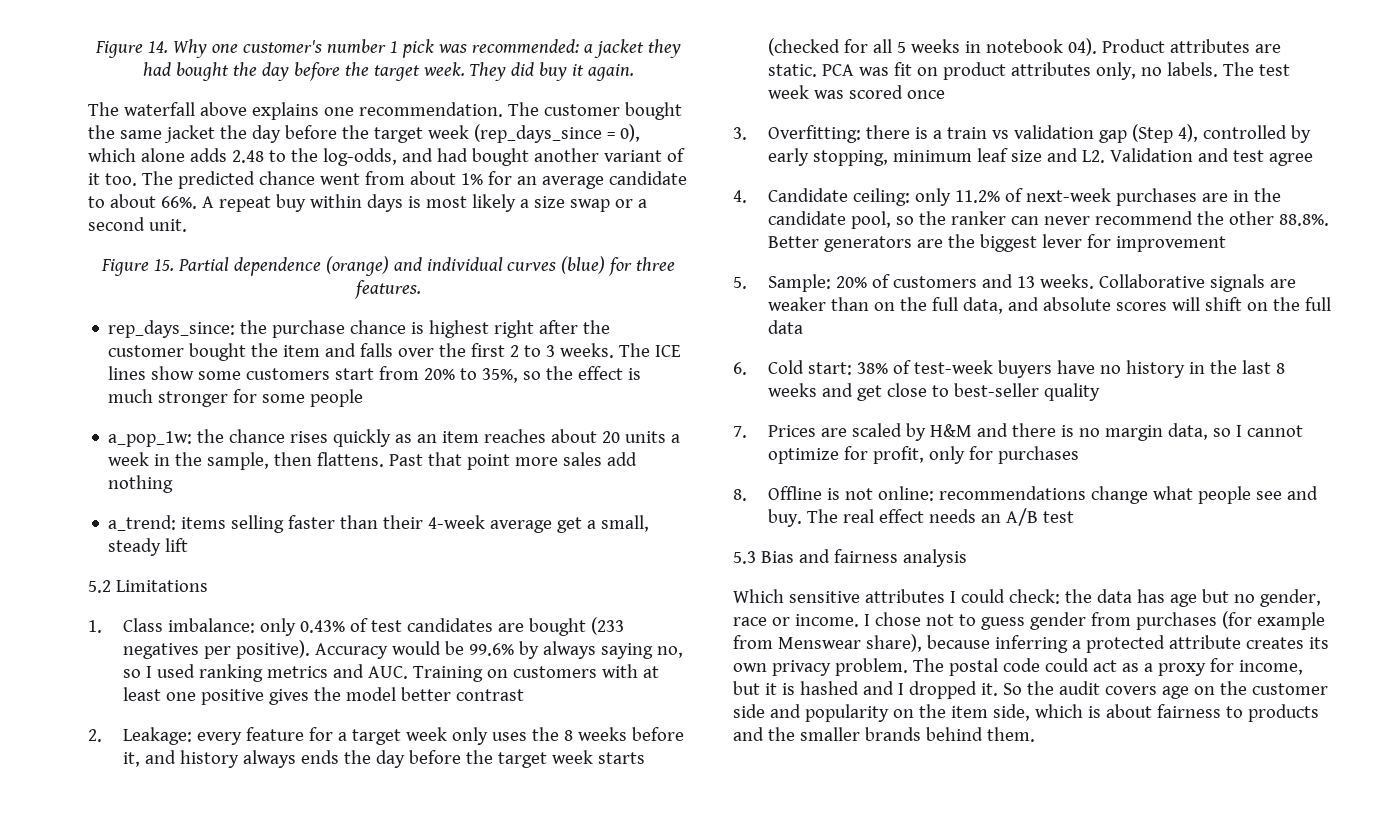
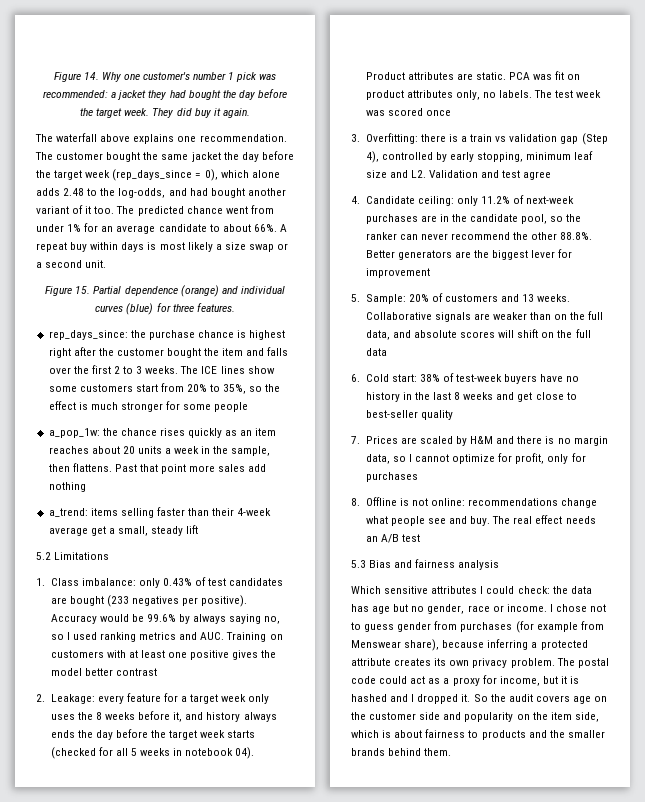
- The predicted chance went from about 1% for an average candidate to about 66%.
+ The predicted chance went from under 1% for an average candidate to about 66%.

